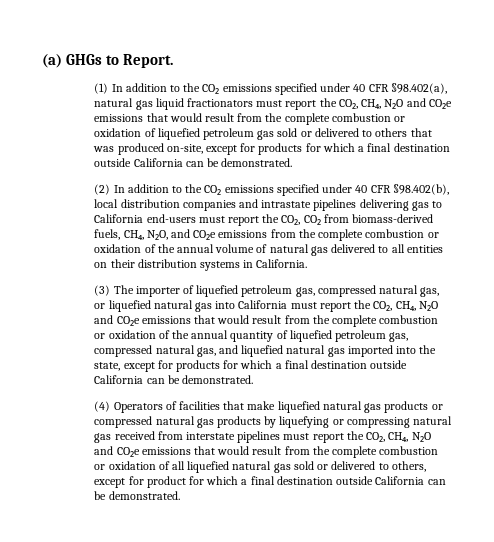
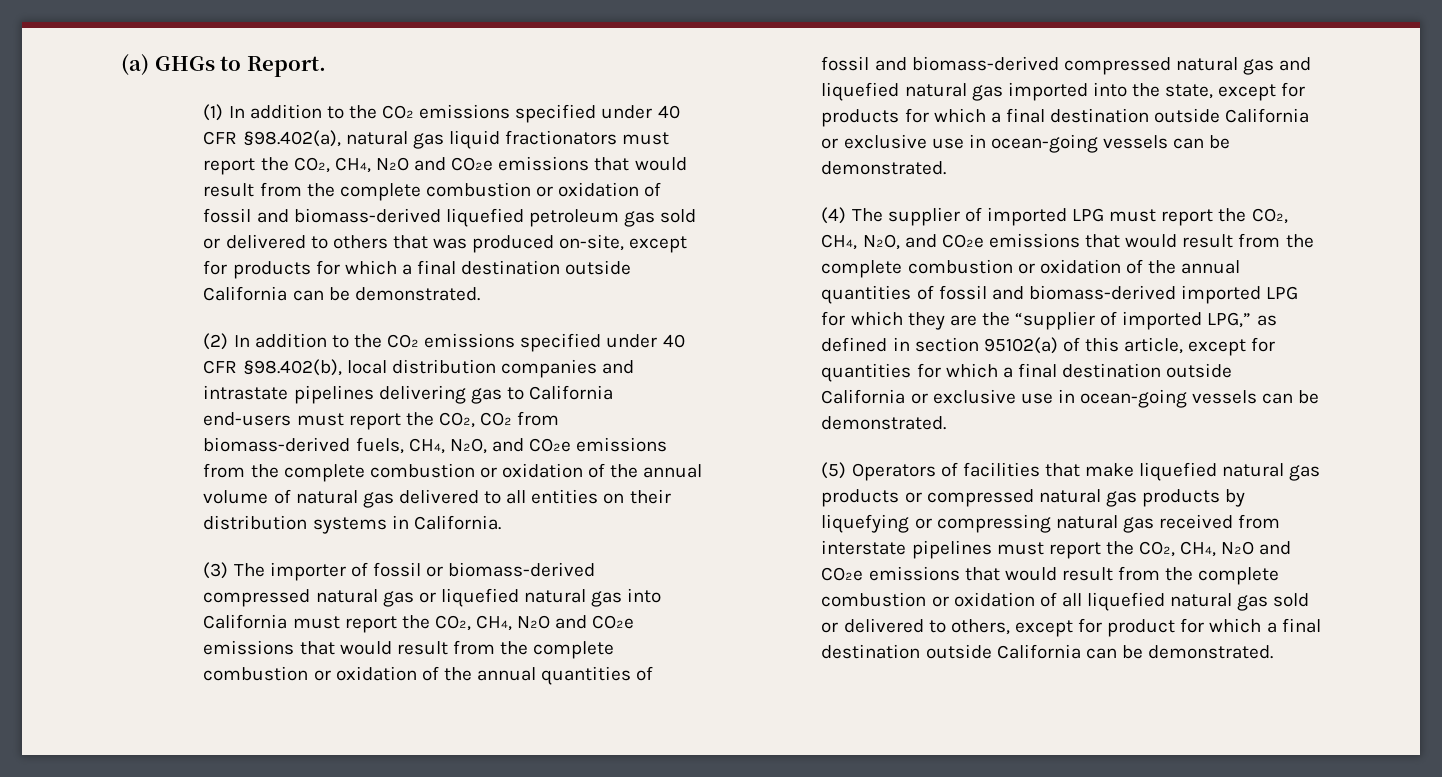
- (1) In addition to the CO₂ emissions specified under 40 CFR §98.402(a), natural gas liquid fractionators must report the CO₂, CH₄, N₂O and CO₂e emissions that would result from the complete combustion or oxidation of liquefied petroleum gas sold or delivered to others that was produced on-site, except for products for which a final destination outside California can be demonstrated.
+ (1) In addition to the CO₂ emissions specified under 40 CFR §98.402(a), natural gas liquid fractionators must report the CO₂, CH₄, N₂O and CO₂e emissions that would result from the complete combustion or oxidation of fossil and biomass-derived liquefied petroleum gas sold or delivered to others that was produced on-site, except for products for which a final destination outside California can be demonstrated.
- (3) The importer of liquefied petroleum gas, compressed natural gas, or liquefied natural gas into California must report the CO₂, CH₄, N₂O and CO₂e emissions that would result from the complete combustion or oxidation of the annual quantity of liquefied petroleum gas, compressed natural gas, and liquefied natural gas imported into the state, except for products for which a final destination outside California can be demonstrated.
- (4) Operators of facilities that make liquefied natural gas products or compressed natural gas products by liquefying or compressing natural gas received from interstate pipelines must report the CO₂, CH₄, N₂O and CO₂e emissions that would result from the complete combustion or oxidation of all liquefied natural gas sold or delivered to others, except for product for which a final destination outside California can be demonstrated.
+ (3) The importer of fossil or biomass-derived compressed natural gas or liquefied natural gas into California must report the CO₂, CH₄, N₂O and CO₂e emissions that would result from the complete combustion or oxidation of the annual quantities of fossil and biomass-derived compressed natural gas and liquefied natural gas imported into the state, except for products for which a final destination outside California or exclusive use in ocean-going vessels can be demonstrated.
+ (4) The supplier of imported LPG must report the CO₂, CH₄, N₂O, and CO₂e emissions that would result from the complete combustion or oxidation of the annual quantities of fossil and biomass-derived imported LPG for which they are the “supplier of imported LPG,” as defined in section 95102(a) of this article, except for quantities for which a final destination outside California or exclusive use in ocean-going vessels can be demonstrated.
+ (5) Operators of facilities that make liquefied natural gas products or compressed natural gas products by liquefying or compressing natural gas received from interstate pipelines must report the CO₂, CH₄, N₂O and CO₂e emissions that would result from the complete combustion or oxidation of all liquefied natural gas sold or delivered to others, except for product for which a final destination outside California can be demonstrated.

